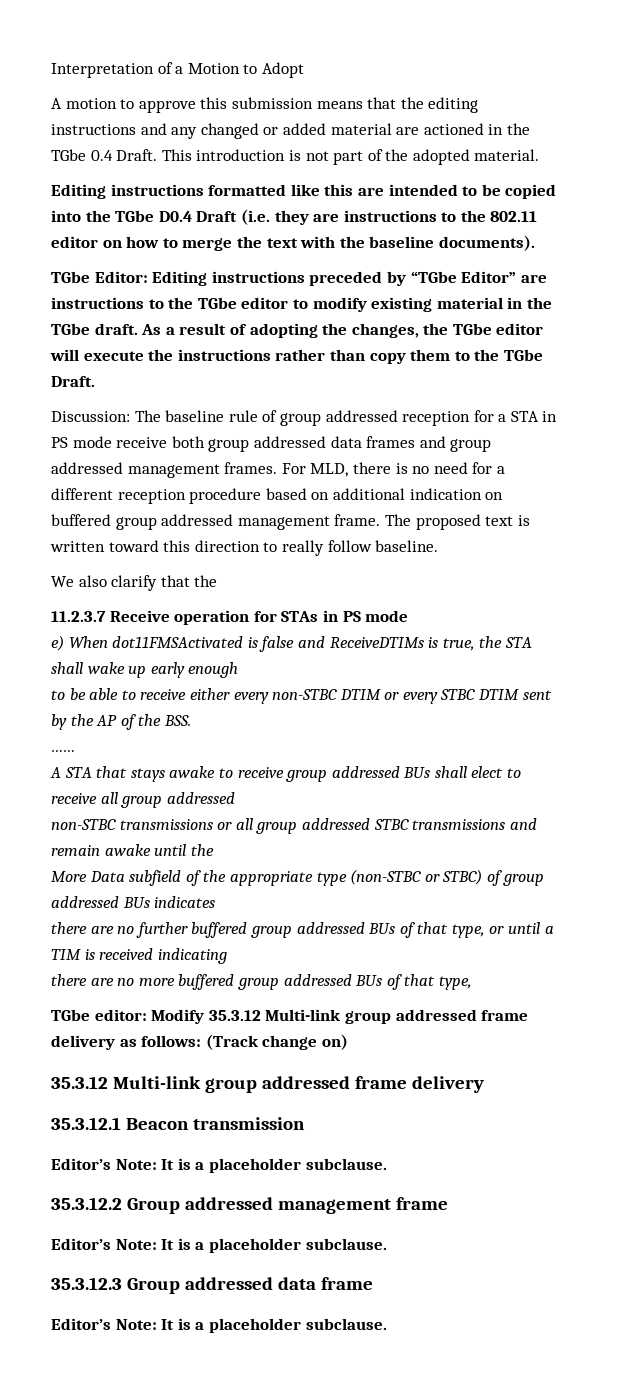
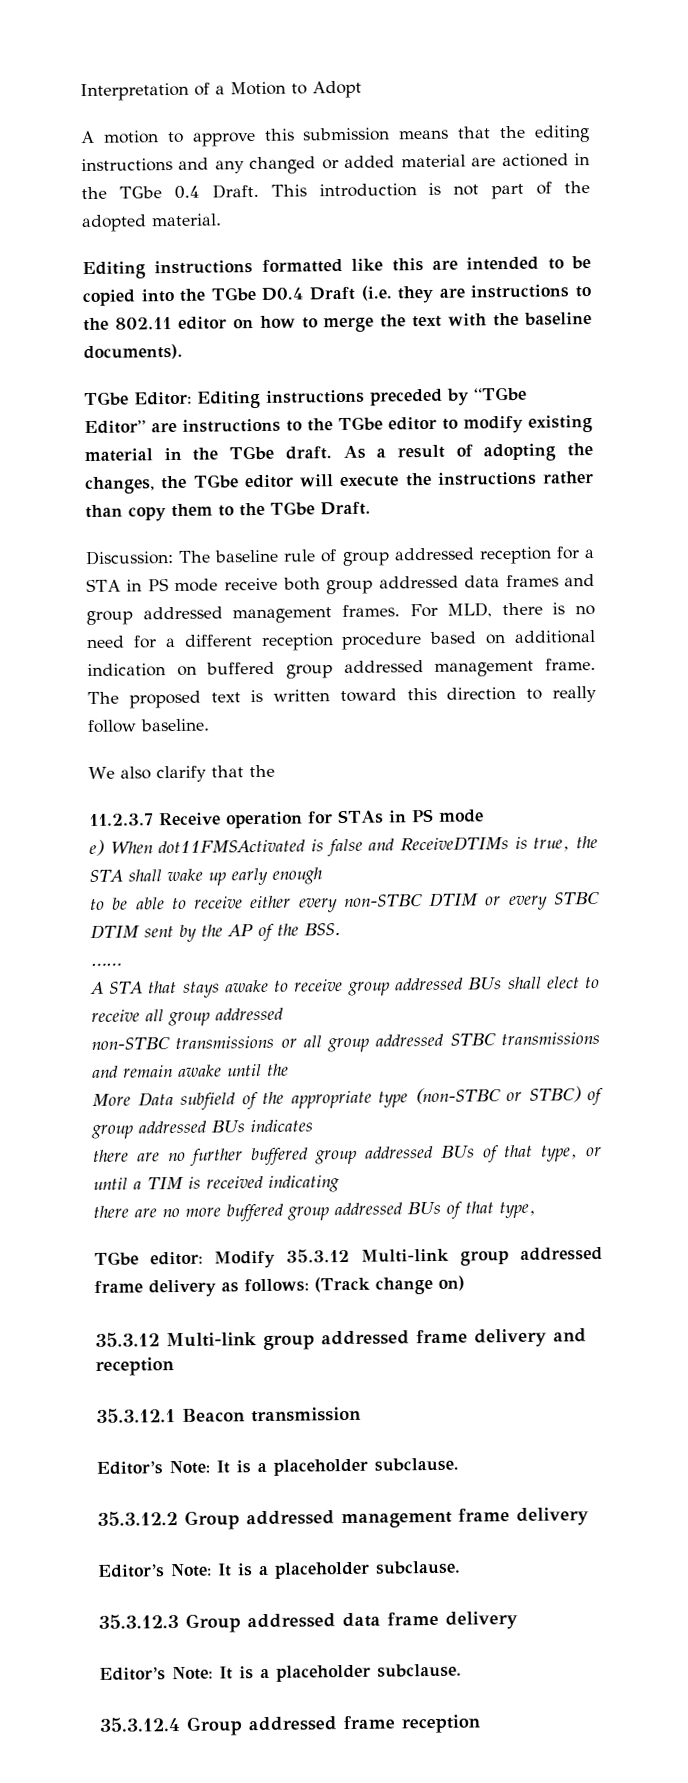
  TGbe editor: Modify 35.3.12 Multi-link group addressed frame delivery as follows: (Track change on)
- 35.3.12 Multi-link group addressed frame delivery
+ 35.3.12 Multi-link group addressed frame delivery and reception
- 35.3.12.2 Group addressed management frame
+ 35.3.12.2 Group addressed management frame delivery
- 35.3.12.3 Group addressed data frame
+ 35.3.12.3 Group addressed data frame delivery
  Editor’s Note: It is a placeholder subclause.
+ 35.3.12.4 Group addressed frame reception

